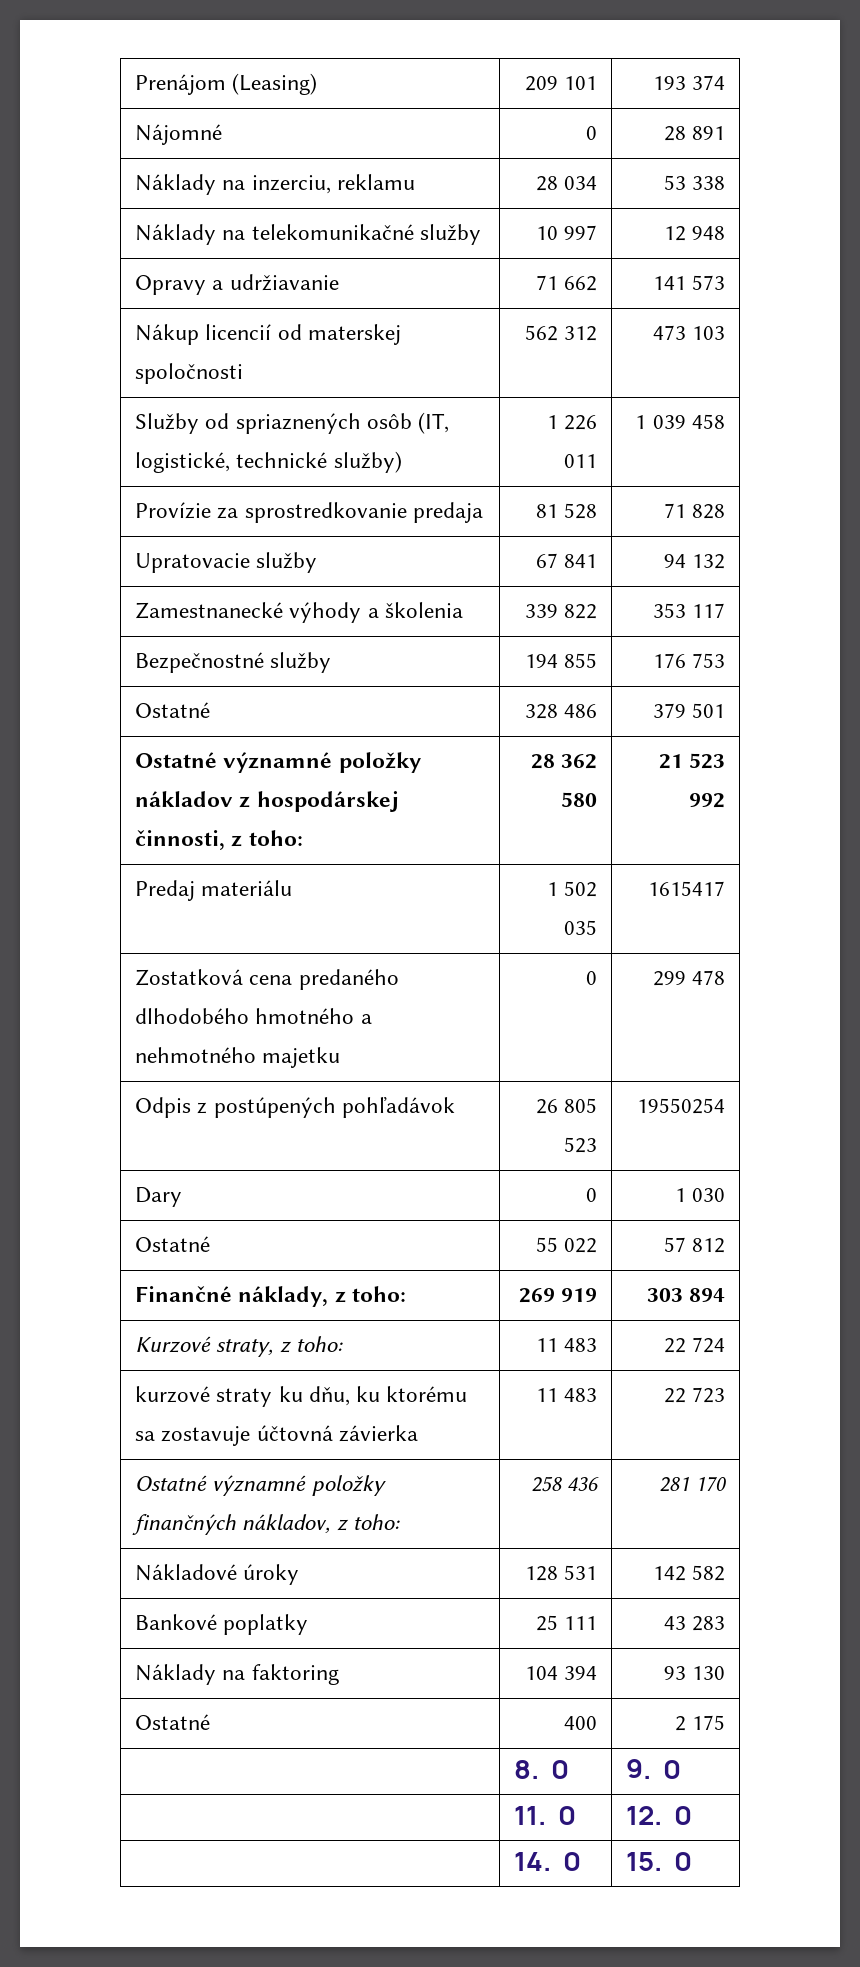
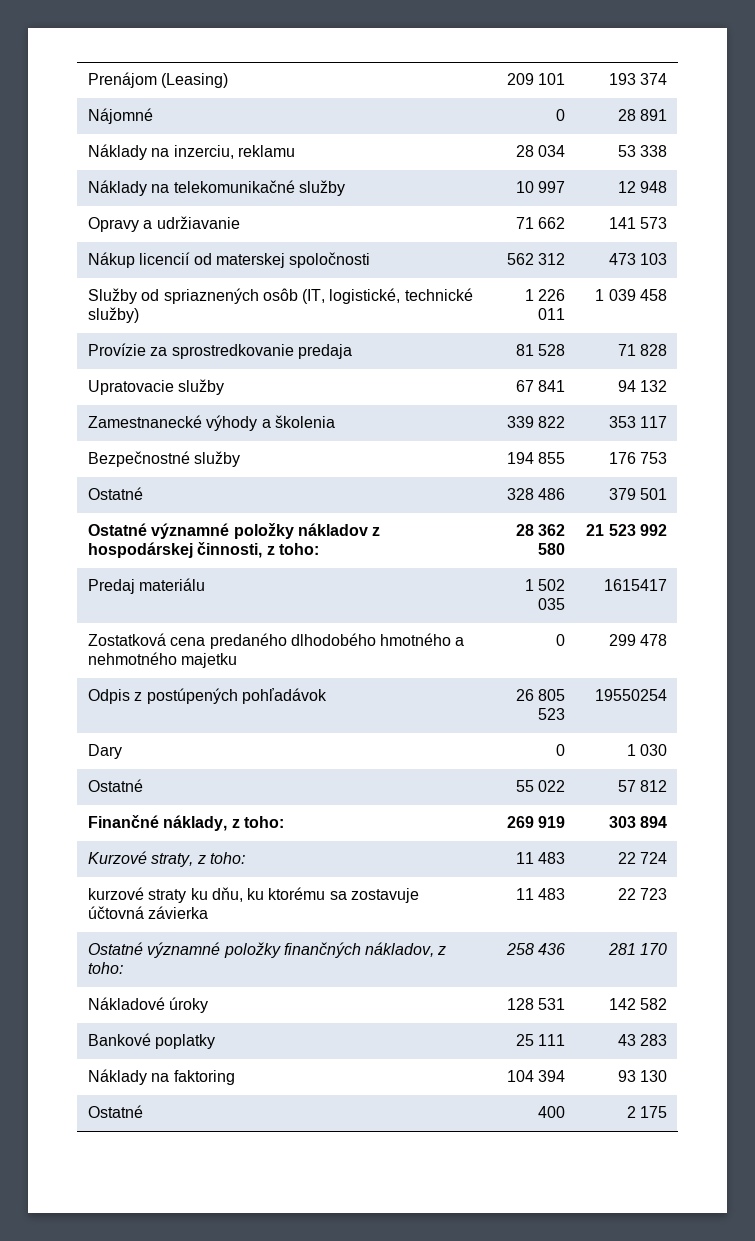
- | 8. 0 | 9. 0
- | 11. 0 | 12. 0
- | 14. 0 | 15. 0

